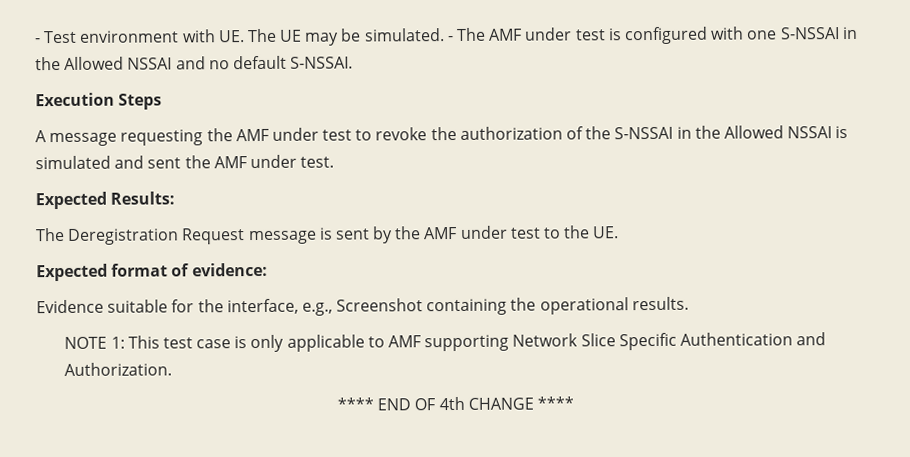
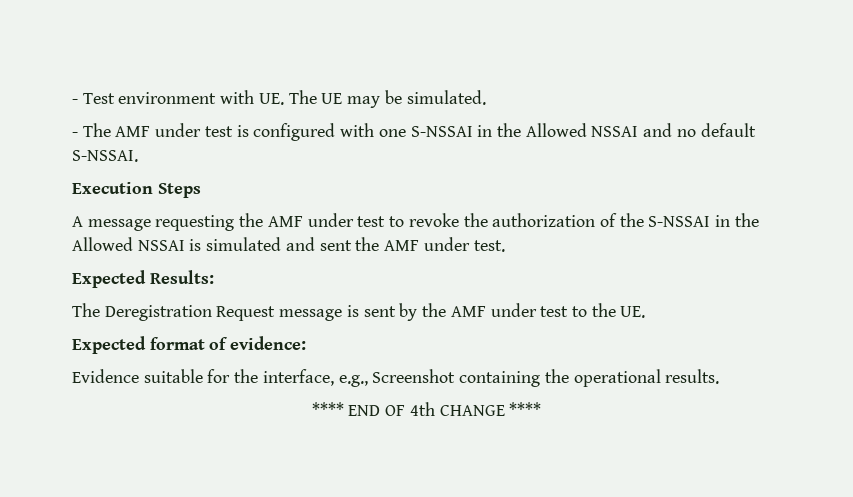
- - Test environment with UE. The UE may be simulated. - The AMF under test is configured with one S-NSSAI in the Allowed NSSAI and no default S-NSSAI.
+ - Test environment with UE. The UE may be simulated.
+ - The AMF under test is configured with one S-NSSAI in the Allowed NSSAI and no default S-NSSAI.
- NOTE 1: This test case is only applicable to AMF supporting Network Slice Specific Authentication and Authorization.

